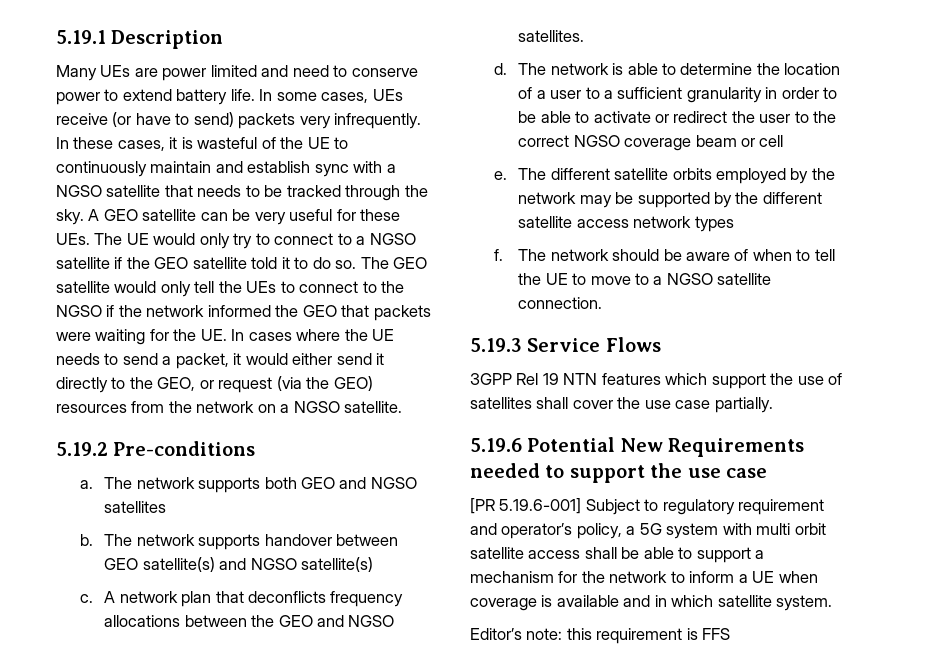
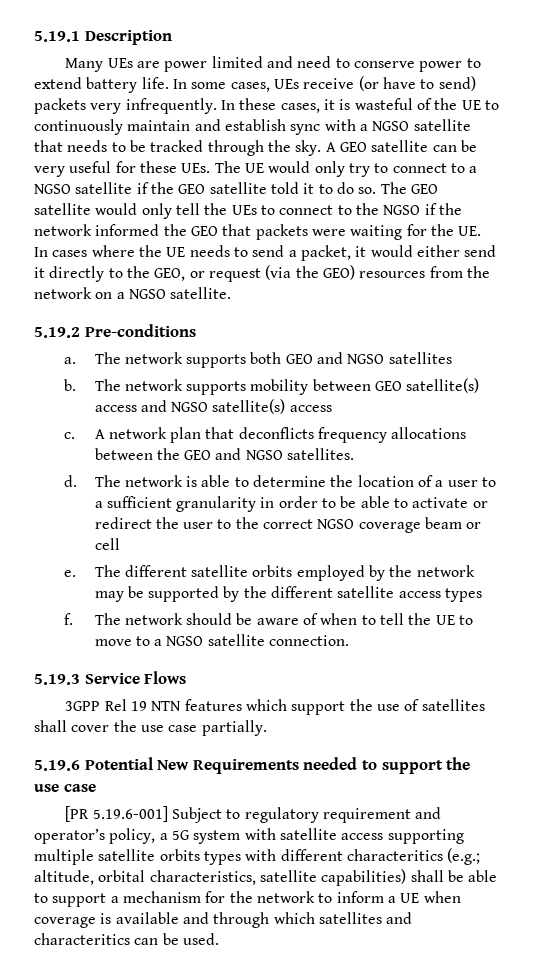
- The network supports handover between GEO satellite(s) and NGSO satellite(s)
+ The network supports mobility between GEO satellite(s) access and NGSO satellite(s) access
- The different satellite orbits employed by the network may be supported by the different satellite access network types
+ The different satellite orbits employed by the network may be supported by the different satellite access types
- [PR 5.19.6-001] Subject to regulatory requirement and operator’s policy, a 5G system with multi orbit satellite access shall be able to support a mechanism for the network to inform a UE when coverage is available and in which satellite system.
- Editor’s note: this requirement is FFS
+ [PR 5.19.6-001] Subject to regulatory requirement and operator’s policy, a 5G system with satellite access supporting multiple satellite orbits types with different characteritics (e.g.; altitude, orbital characteristics, satellite capabilities) shall be able to support a mechanism for the network to inform a UE when coverage is available and through which satellites and characteritics can be used.

